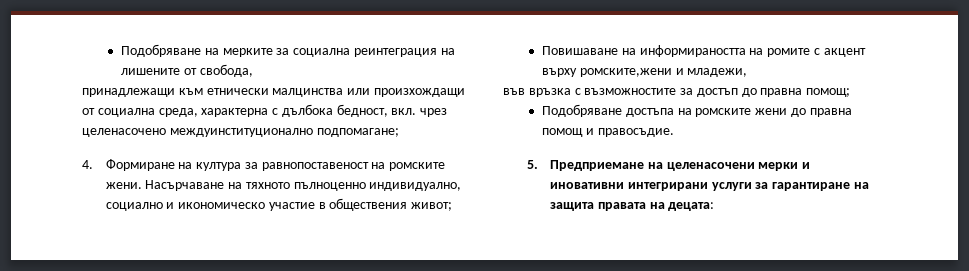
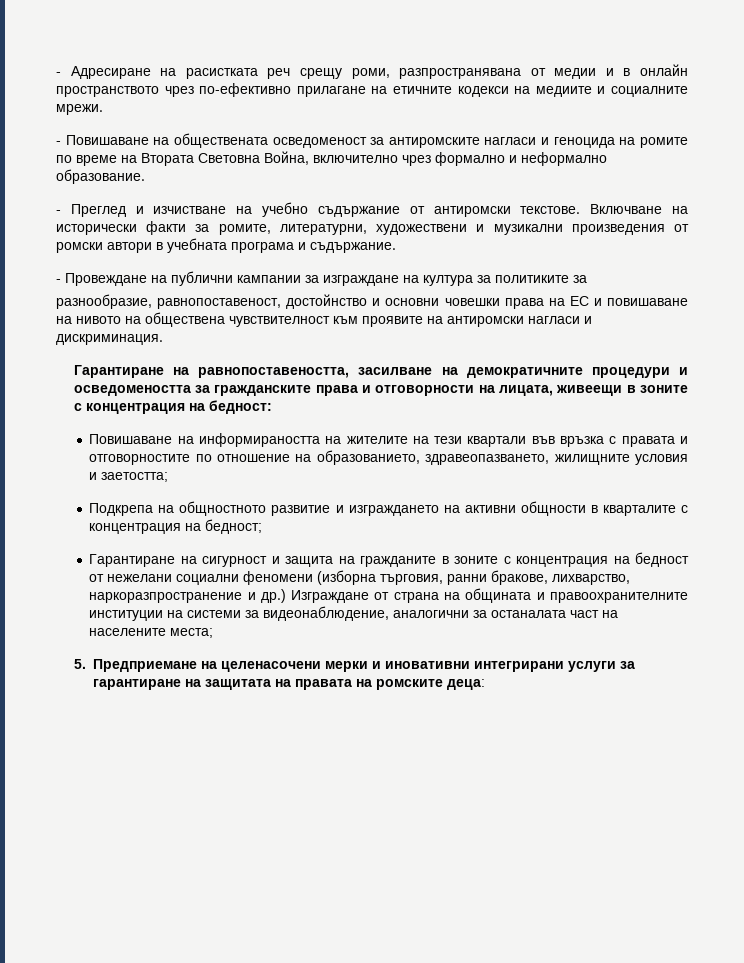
- Подобряване на мерките за социална реинтеграция на лишените от свобода,
- принадлежащи към етнически малцинства или произхождащи от социална среда, характерна с дълбока бедност, вкл. чрез целенасочено междуинституционално подпомагане;
- 4. Формиране на култура за равнопоставеност на ромските жени. Насърчаване на тяхното пълноценно индивидуално, социално и икономическо участие в обществения живот;
- Повишаване на информираността на ромите с акцент върху ромските,жени и младежи,
- във връзка с възможностите за достъп до правна помощ;
- Подобряване достъпа на ромските жени до правна помощ и правосъдие.
+ - Адресиране на расистката реч срещу роми, разпространявана от медии и в онлайн пространството чрез по-ефективно прилагане на етичните кодекси на медиите и социалните мрежи.
+ - Повишаване на обществената осведоменост за антиромските нагласи и геноцида на ромите по време на Втората Световна Война, включително чрез формално и неформално образование.
+ - Преглед и изчистване на учебно съдържание от антиромски текстове. Включване на исторически факти за ромите, литературни, художествени и музикални произведения от ромски автори в учебната програма и съдържание.
+ - Провеждане на публични кампании за изграждане на култура за политиките за
+ разнообразие, равнопоставеност, достойнство и основни човешки права на ЕС и повишаване на нивото на обществена чувствителност към проявите на антиромски нагласи и дискриминация.
+ Гарантиране на равнопоставеността, засилване на демократичните процедури и осведомеността за гражданските права и отговорности на лицата, живеещи в зоните с концентрация на бедност:
+ Повишаване на информираността на жителите на тези квартали във връзка с правата и отговорностите по отношение на образованието, здравеопазването, жилищните условия и заетостта;
+ Подкрепа на общностното развитие и изграждането на активни общности в кварталите с концентрация на бедност;
+ Гарантиране на сигурност и защита на гражданите в зоните с концентрация на бедност от нежелани социални феномени (изборна търговия, ранни бракове, лихварство, наркоразпространение и др.) Изграждане от страна на общината и правоохранителните институции на системи за видеонаблюдение, аналогични за останалата част на населените места;
- 5. Предприемане на целенасочени мерки и иновативни интегрирани услуги за гарантиране на защита правата на децата:
+ 5. Предприемане на целенасочени мерки и иновативни интегрирани услуги за гарантиране на защитата на правата на ромските деца:

